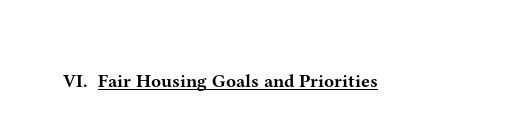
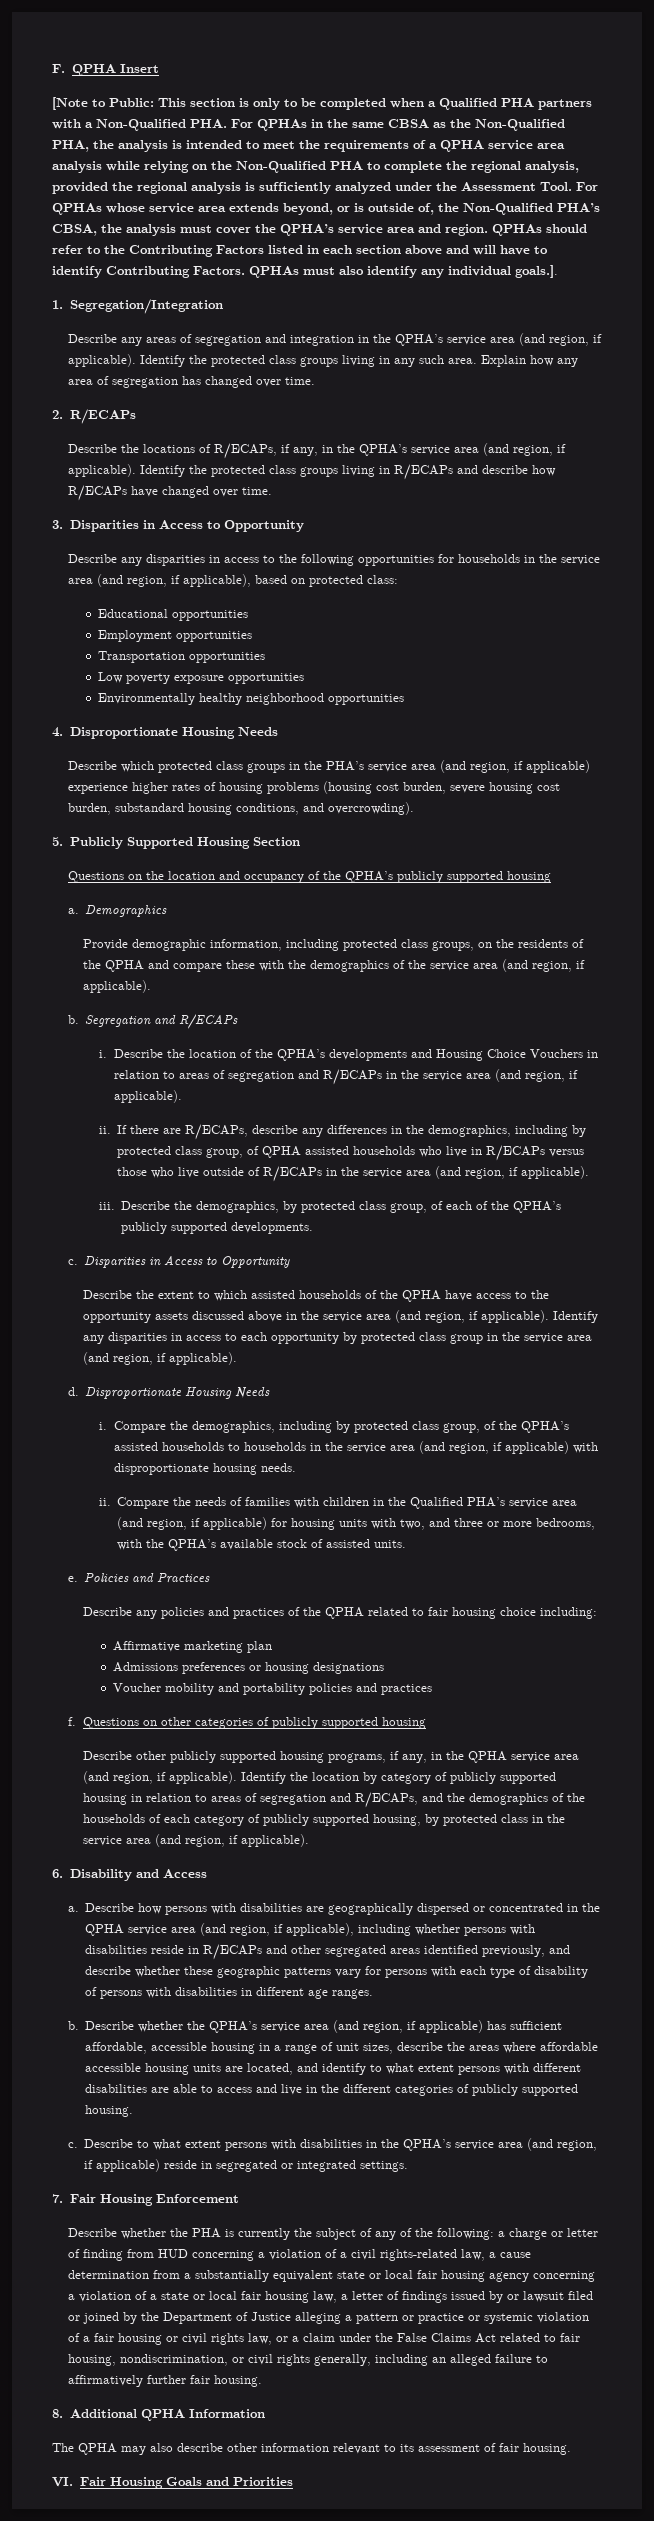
+ F. QPHA Insert
+ [Note to Public: This section is only to be completed when a Qualified PHA partners with a Non-Qualified PHA. For QPHAs in the same CBSA as the Non-Qualified PHA, the analysis is intended to meet the requirements of a QPHA service area analysis while relying on the Non-Qualified PHA to complete the regional analysis, provided the regional analysis is sufficiently analyzed under the Assessment Tool. For QPHAs whose service area extends beyond, or is outside of, the Non-Qualified PHA’s CBSA, the analysis must cover the QPHA’s service area and region. QPHAs should refer to the Contributing Factors listed in each section above and will have to identify Contributing Factors. QPHAs must also identify any individual goals.].
+ 1. Segregation/Integration
+ Describe any areas of segregation and integration in the QPHA’s service area (and region, if applicable). Identify the protected class groups living in any such area. Explain how any area of segregation has changed over time.
+ 2. R/ECAPs
+ Describe the locations of R/ECAPs, if any, in the QPHA’s service area (and region, if applicable). Identify the protected class groups living in R/ECAPs and describe how R/ECAPs have changed over time.
+ 3. Disparities in Access to Opportunity
+ Describe any disparities in access to the following opportunities for households in the service area (and region, if applicable), based on protected class:
+ Educational opportunities
+ Employment opportunities
+ Transportation opportunities
+ Low poverty exposure opportunities
+ Environmentally healthy neighborhood opportunities
+ 4. Disproportionate Housing Needs
+ Describe which protected class groups in the PHA’s service area (and region, if applicable) experience higher rates of housing problems (housing cost burden, severe housing cost burden, substandard housing conditions, and overcrowding).
+ 5. Publicly Supported Housing Section
+ Questions on the location and occupancy of the QPHA’s publicly supported housing
+ a. Demographics
+ Provide demographic information, including protected class groups, on the residents of the QPHA and compare these with the demographics of the service area (and region, if applicable).
+ b. Segregation and R/ECAPs
+ i. Describe the location of the QPHA’s developments and Housing Choice Vouchers in relation to areas of segregation and R/ECAPs in the service area (and region, if applicable).
+ ii. If there are R/ECAPs, describe any differences in the demographics, including by protected class group, of QPHA assisted households who live in R/ECAPs versus those who live outside of R/ECAPs in the service area (and region, if applicable).
+ iii. Describe the demographics, by protected class group, of each of the QPHA’s publicly supported developments.
+ c. Disparities in Access to Opportunity
+ Describe the extent to which assisted households of the QPHA have access to the opportunity assets discussed above in the service area (and region, if applicable). Identify any disparities in access to each opportunity by protected class group in the service area (and region, if applicable).
+ d. Disproportionate Housing Needs
+ i. Compare the demographics, including by protected class group, of the QPHA’s assisted households to households in the service area (and region, if applicable) with disproportionate housing needs.
+ ii. Compare the needs of families with children in the Qualified PHA’s service area (and region, if applicable) for housing units with two, and three or more bedrooms, with the QPHA’s available stock of assisted units.
+ e. Policies and Practices
+ Describe any policies and practices of the QPHA related to fair housing choice including:
+ Affirmative marketing plan
+ Admissions preferences or housing designations
+ Voucher mobility and portability policies and practices
+ f. Questions on other categories of publicly supported housing
+ Describe other publicly supported housing programs, if any, in the QPHA service area (and region, if applicable). Identify the location by category of publicly supported housing in relation to areas of segregation and R/ECAPs, and the demographics of the households of each category of publicly supported housing, by protected class in the service area (and region, if applicable).
+ 6. Disability and Access
+ a. Describe how persons with disabilities are geographically dispersed or concentrated in the QPHA service area (and region, if applicable), including whether persons with disabilities reside in R/ECAPs and other segregated areas identified previously, and describe whether these geographic patterns vary for persons with each type of disability of persons with disabilities in different age ranges.
+ b. Describe whether the QPHA’s service area (and region, if applicable) has sufficient affordable, accessible housing in a range of unit sizes, describe the areas where affordable accessible housing units are located, and identify to what extent persons with different disabilities are able to access and live in the different categories of publicly supported housing.
+ c. Describe to what extent persons with disabilities in the QPHA’s service area (and region, if applicable) reside in segregated or integrated settings.
+ 7. Fair Housing Enforcement
+ Describe whether the PHA is currently the subject of any of the following: a charge or letter of finding from HUD concerning a violation of a civil rights-related law, a cause determination from a substantially equivalent state or local fair housing agency concerning a violation of a state or local fair housing law, a letter of findings issued by or lawsuit filed or joined by the Department of Justice alleging a pattern or practice or systemic violation of a fair housing or civil rights law, or a claim under the False Claims Act related to fair housing, nondiscrimination, or civil rights generally, including an alleged failure to affirmatively further fair housing.
+ 8. Additional QPHA Information
+ The QPHA may also describe other information relevant to its assessment of fair housing.

